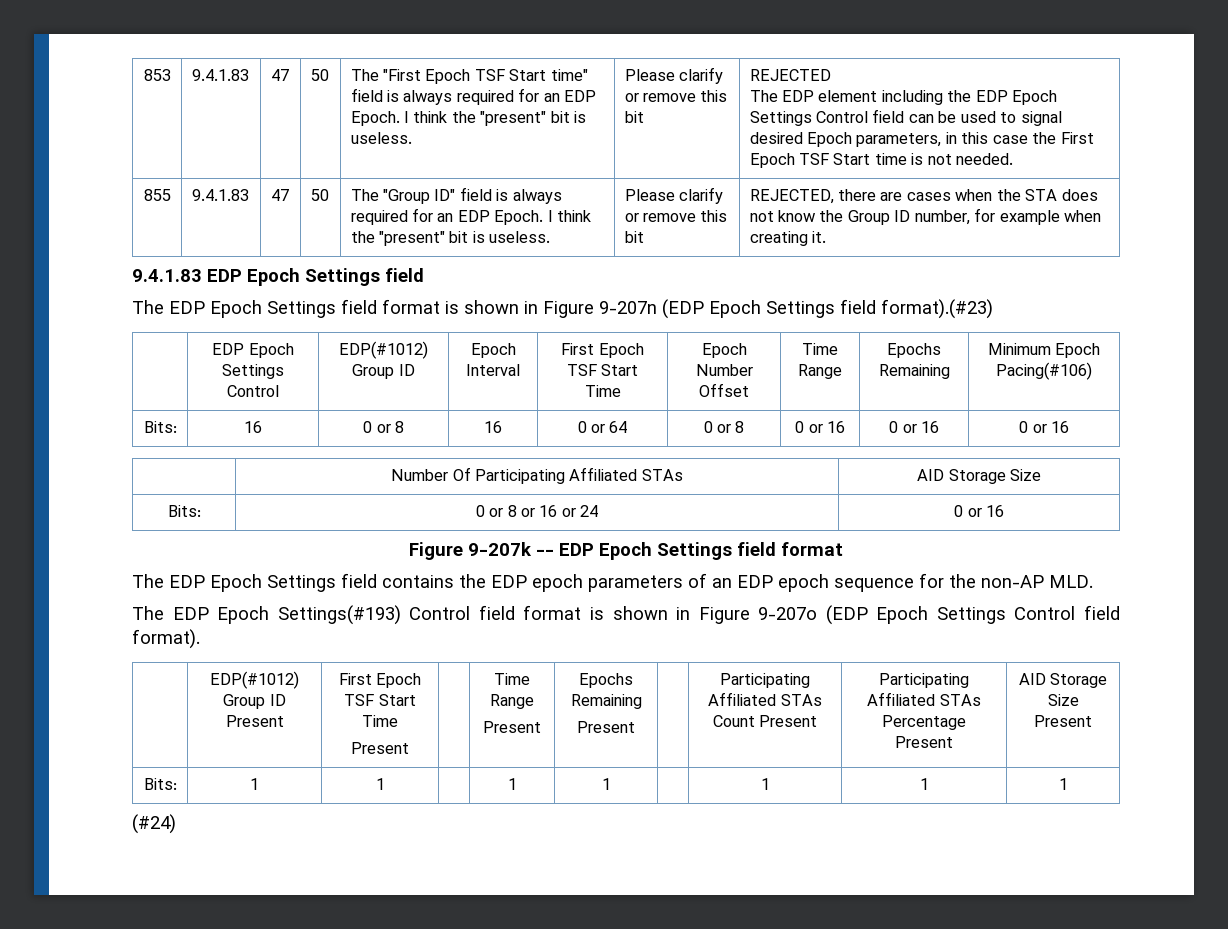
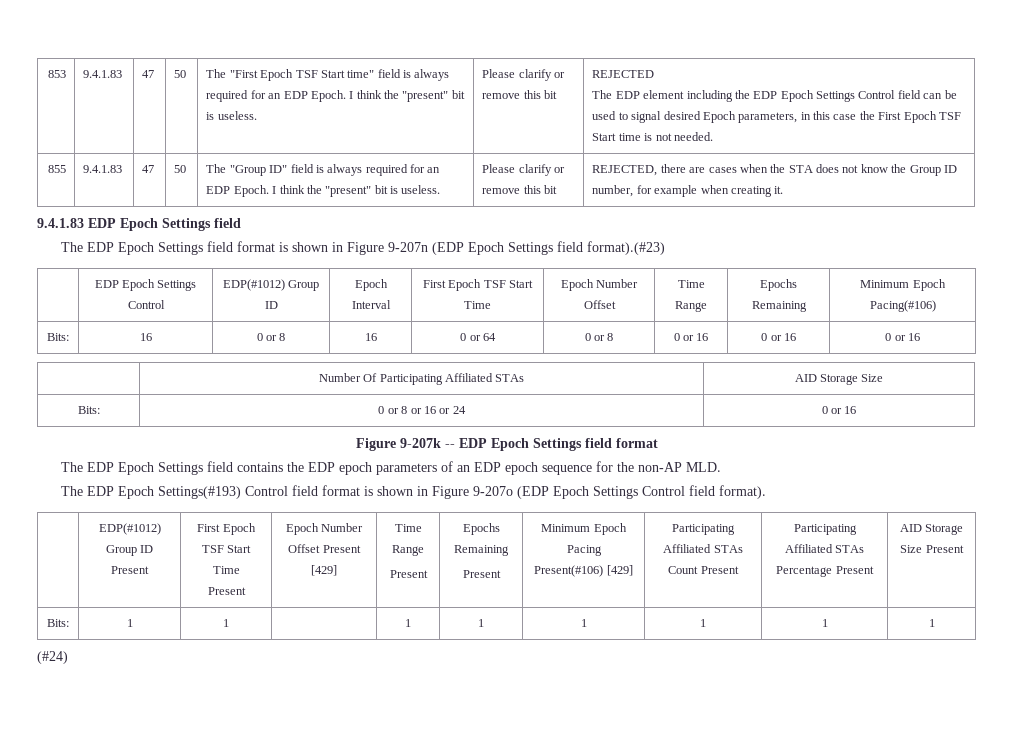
  | EDP(#1012) Group ID Present | First Epoch TSF Start Time
- Present | | Time Range
+ Present | Epoch Number Offset Present [429] | Time Range
  Present | Epochs Remaining
- Present | | Participating Affiliated STAs Count Present | Participating Affiliated STAs Percentage Present | AID Storage Size Present
+ Present | Minimum Epoch Pacing Present(#106) [429] | Participating Affiliated STAs Count Present | Participating Affiliated STAs Percentage Present | AID Storage Size Present
- Bits: | 1 | 1 | | 1 | 1 | | 1 | 1 | 1
+ Bits: | 1 | 1 | | 1 | 1 | 1 | 1 | 1 | 1

